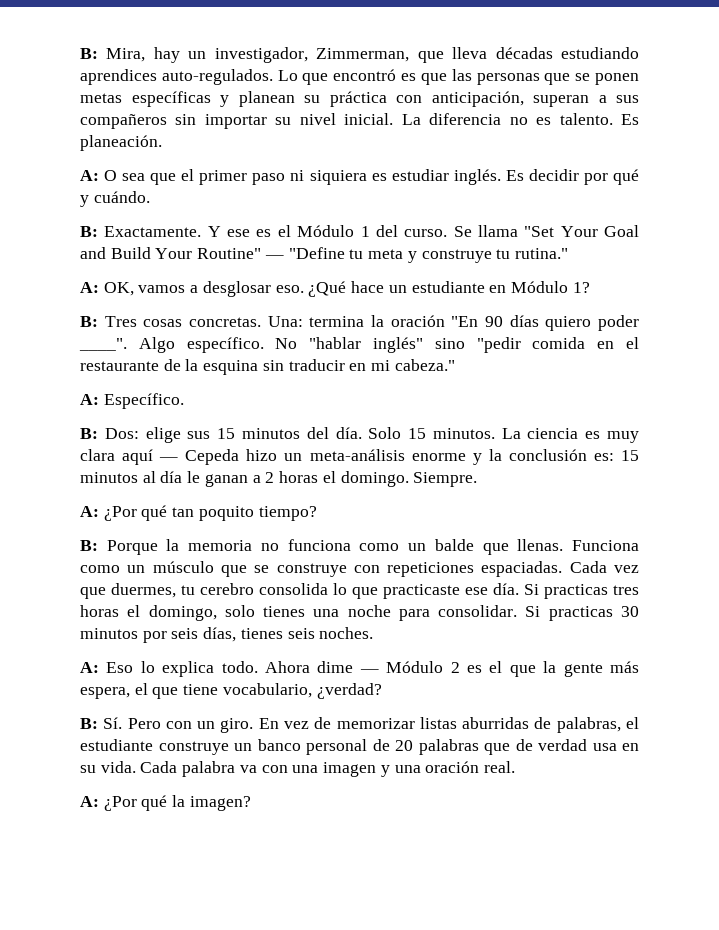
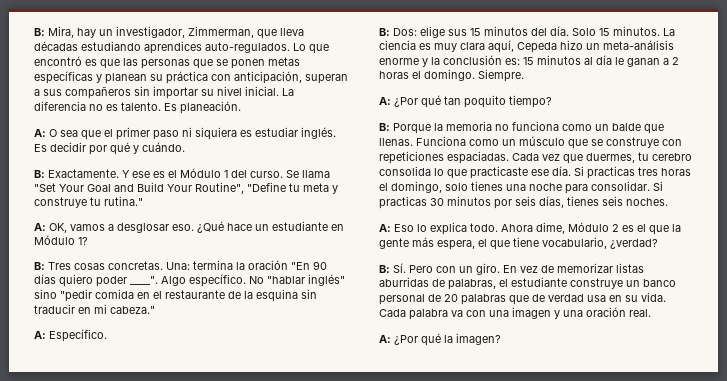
- Se llama "Set Your Goal and Build Your Routine" — "Define tu meta y construye tu rutina."
+ Se llama "Set Your Goal and Build Your Routine", "Define tu meta y construye tu rutina."
- La ciencia es muy clara aquí — Cepeda hizo un meta-análisis enorme y la conclusión es: 15 minutos al día le ganan a 2 horas el domingo.
+ La ciencia es muy clara aquí, Cepeda hizo un meta-análisis enorme y la conclusión es: 15 minutos al día le ganan a 2 horas el domingo.
- Ahora dime — Módulo 2 es el que la gente más espera, el que tiene vocabulario, ¿verdad?
+ Ahora dime, Módulo 2 es el que la gente más espera, el que tiene vocabulario, ¿verdad?

